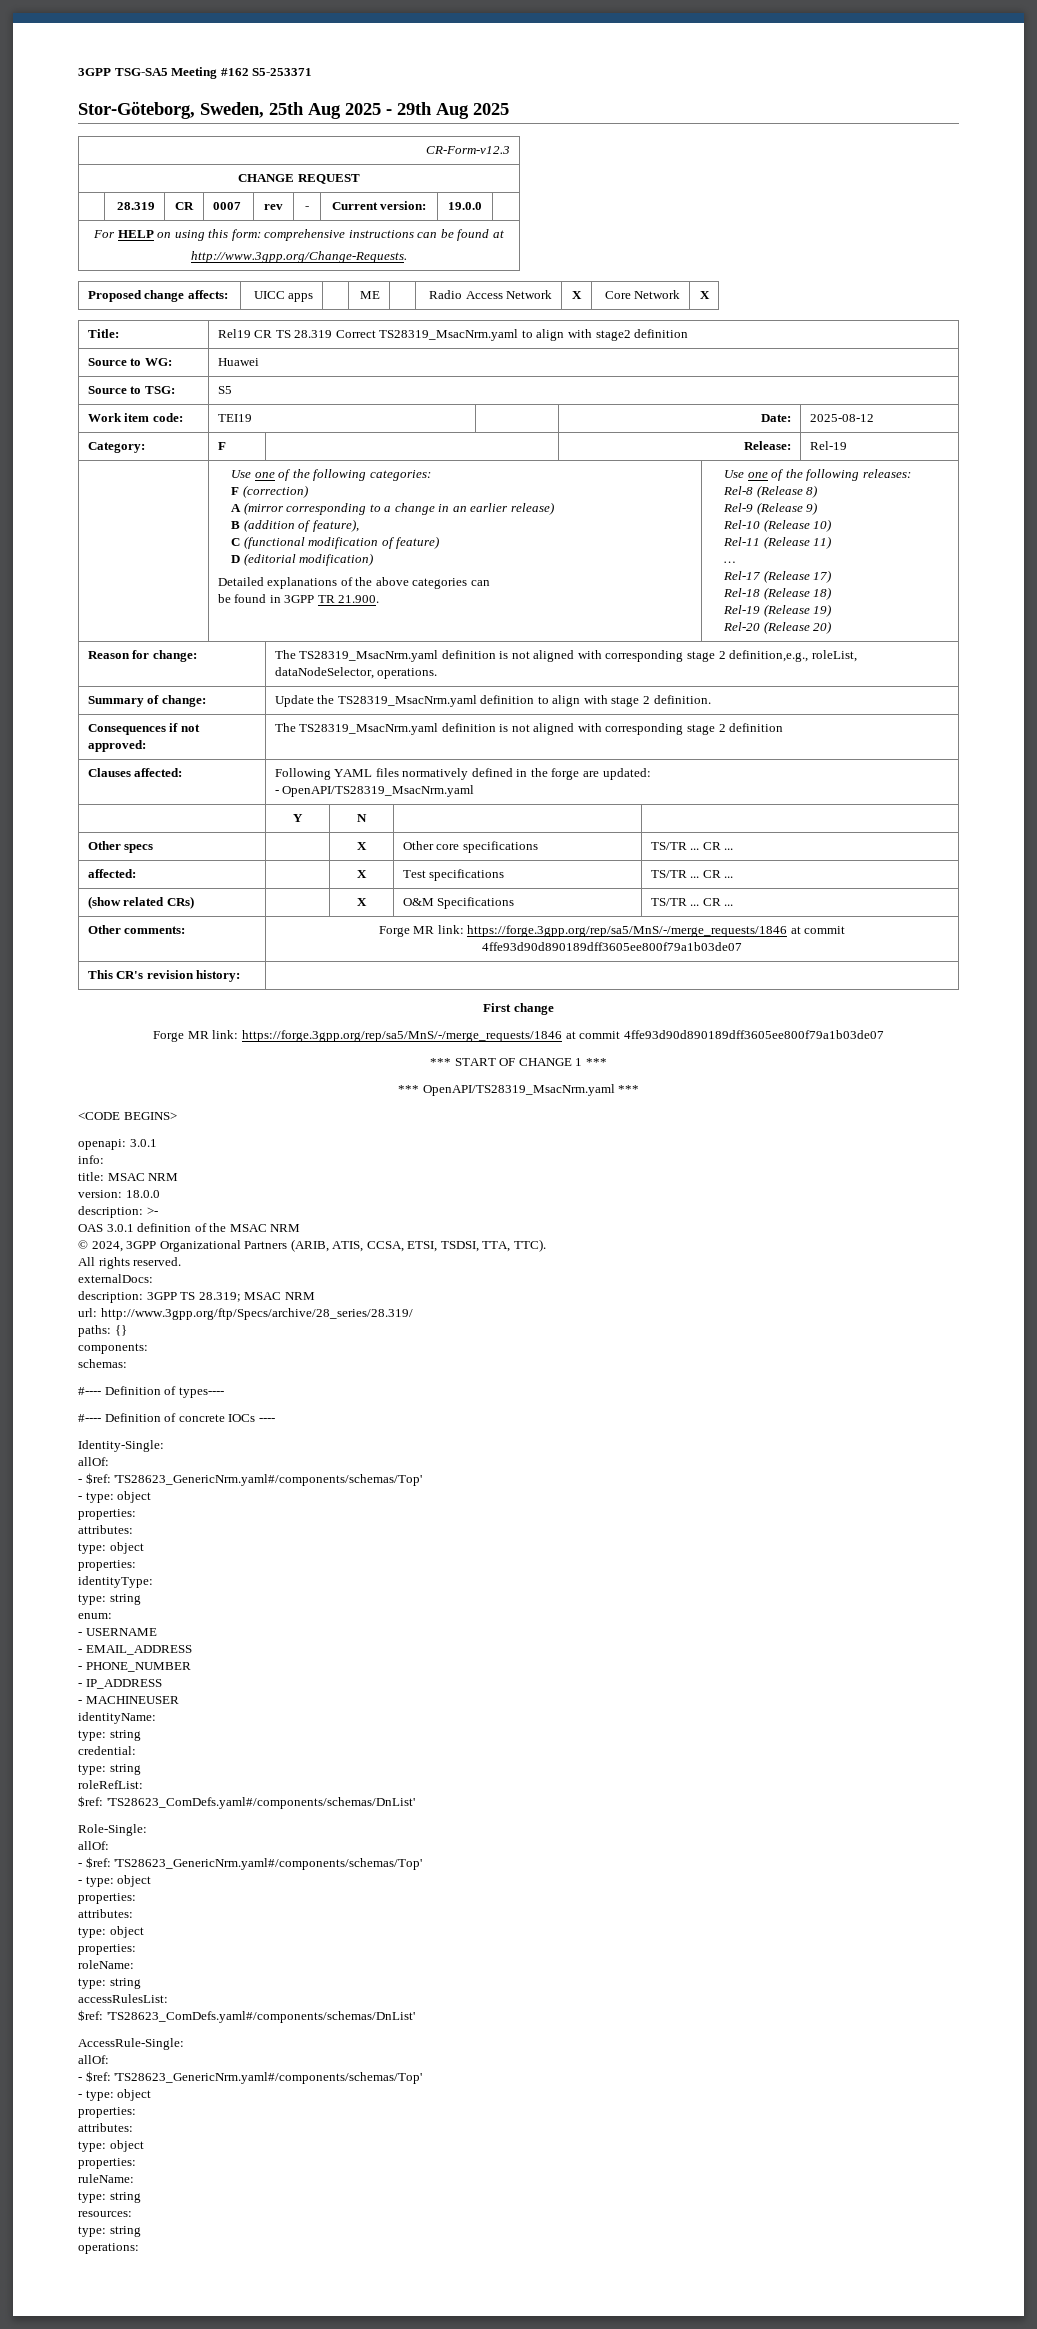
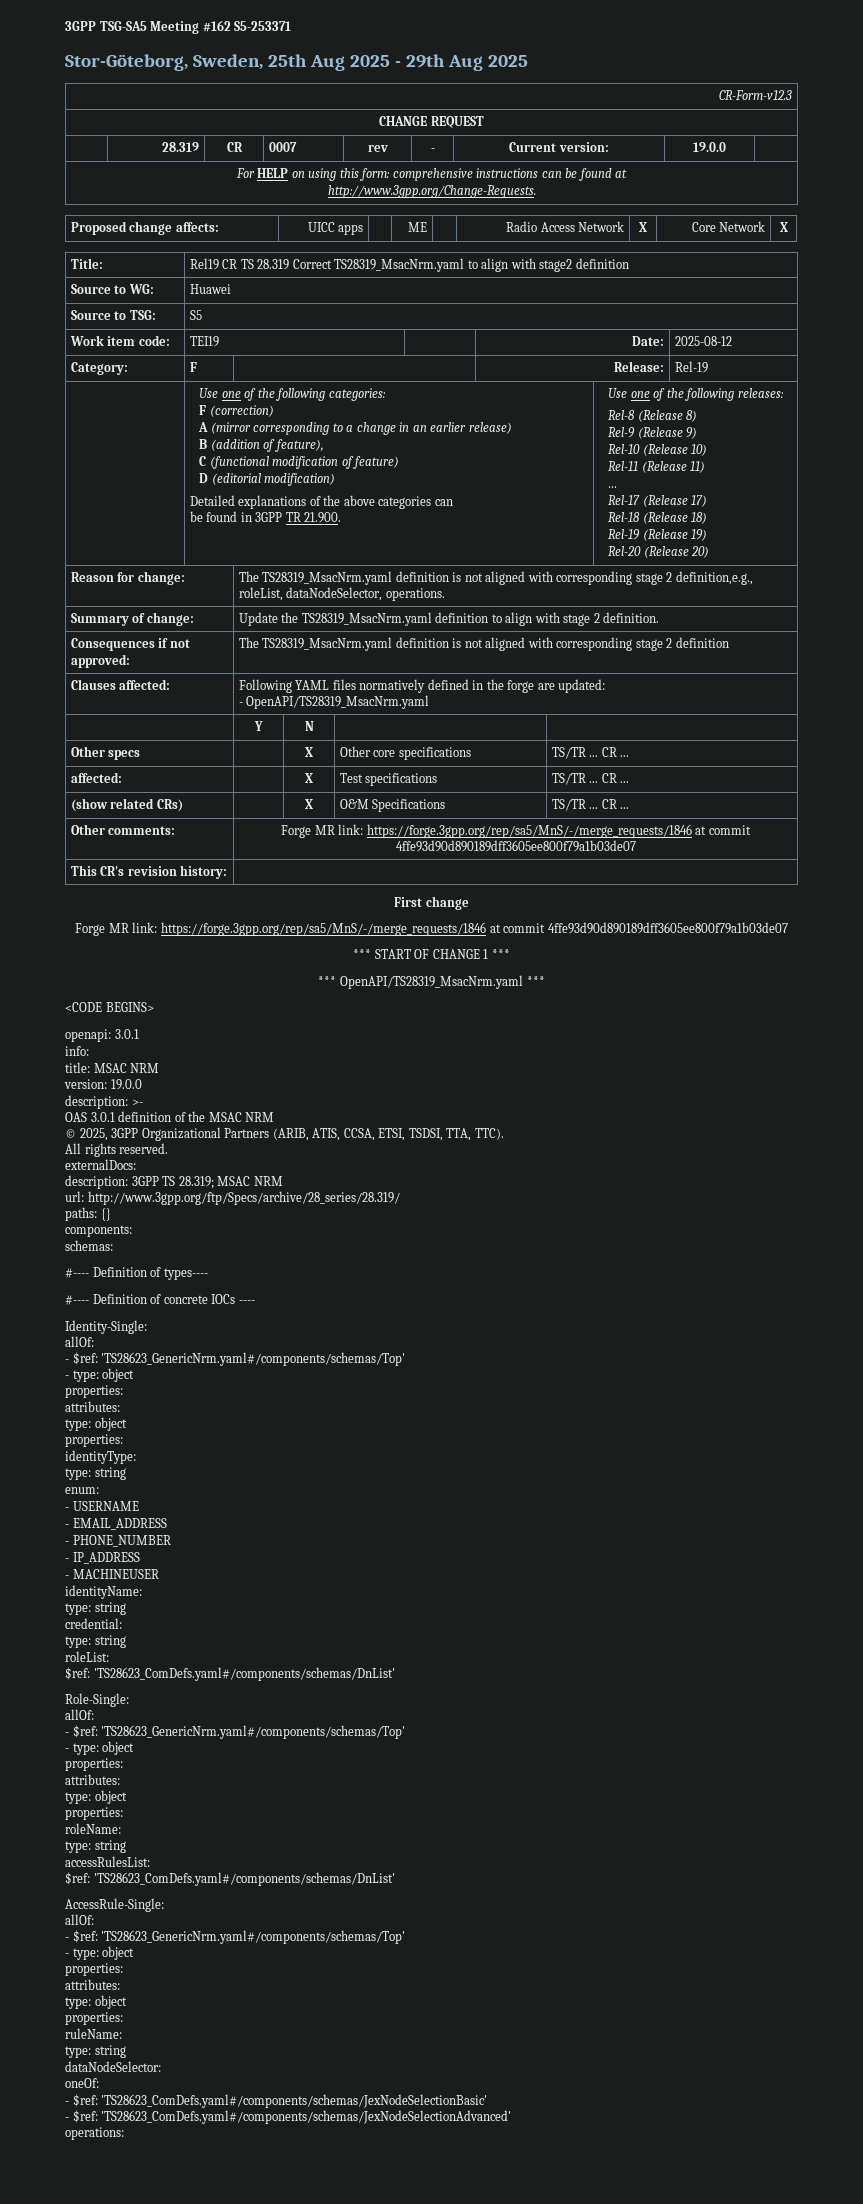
- version: 18.0.0
+ version: 19.0.0
- © 2024, 3GPP Organizational Partners (ARIB, ATIS, CCSA, ETSI, TSDSI, TTA, TTC).
+ © 2025, 3GPP Organizational Partners (ARIB, ATIS, CCSA, ETSI, TSDSI, TTA, TTC).
- roleRefList:
+ roleList:
- resources:
- type: string
+ dataNodeSelector:
+ oneOf:
+ - $ref: 'TS28623_ComDefs.yaml#/components/schemas/JexNodeSelectionBasic'
+ - $ref: 'TS28623_ComDefs.yaml#/components/schemas/JexNodeSelectionAdvanced'

